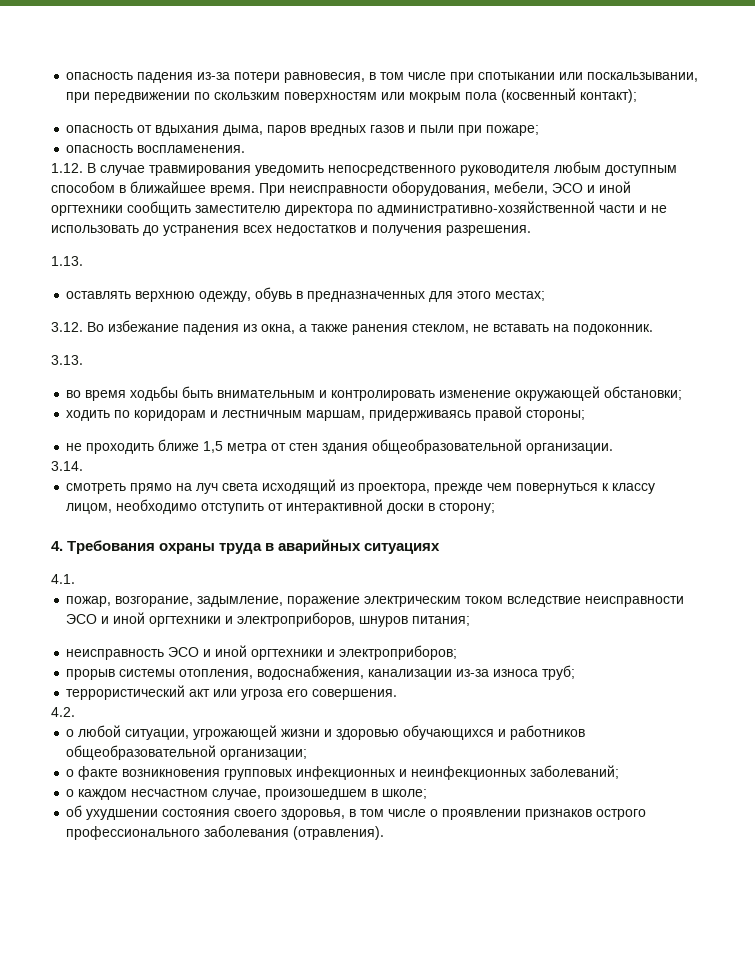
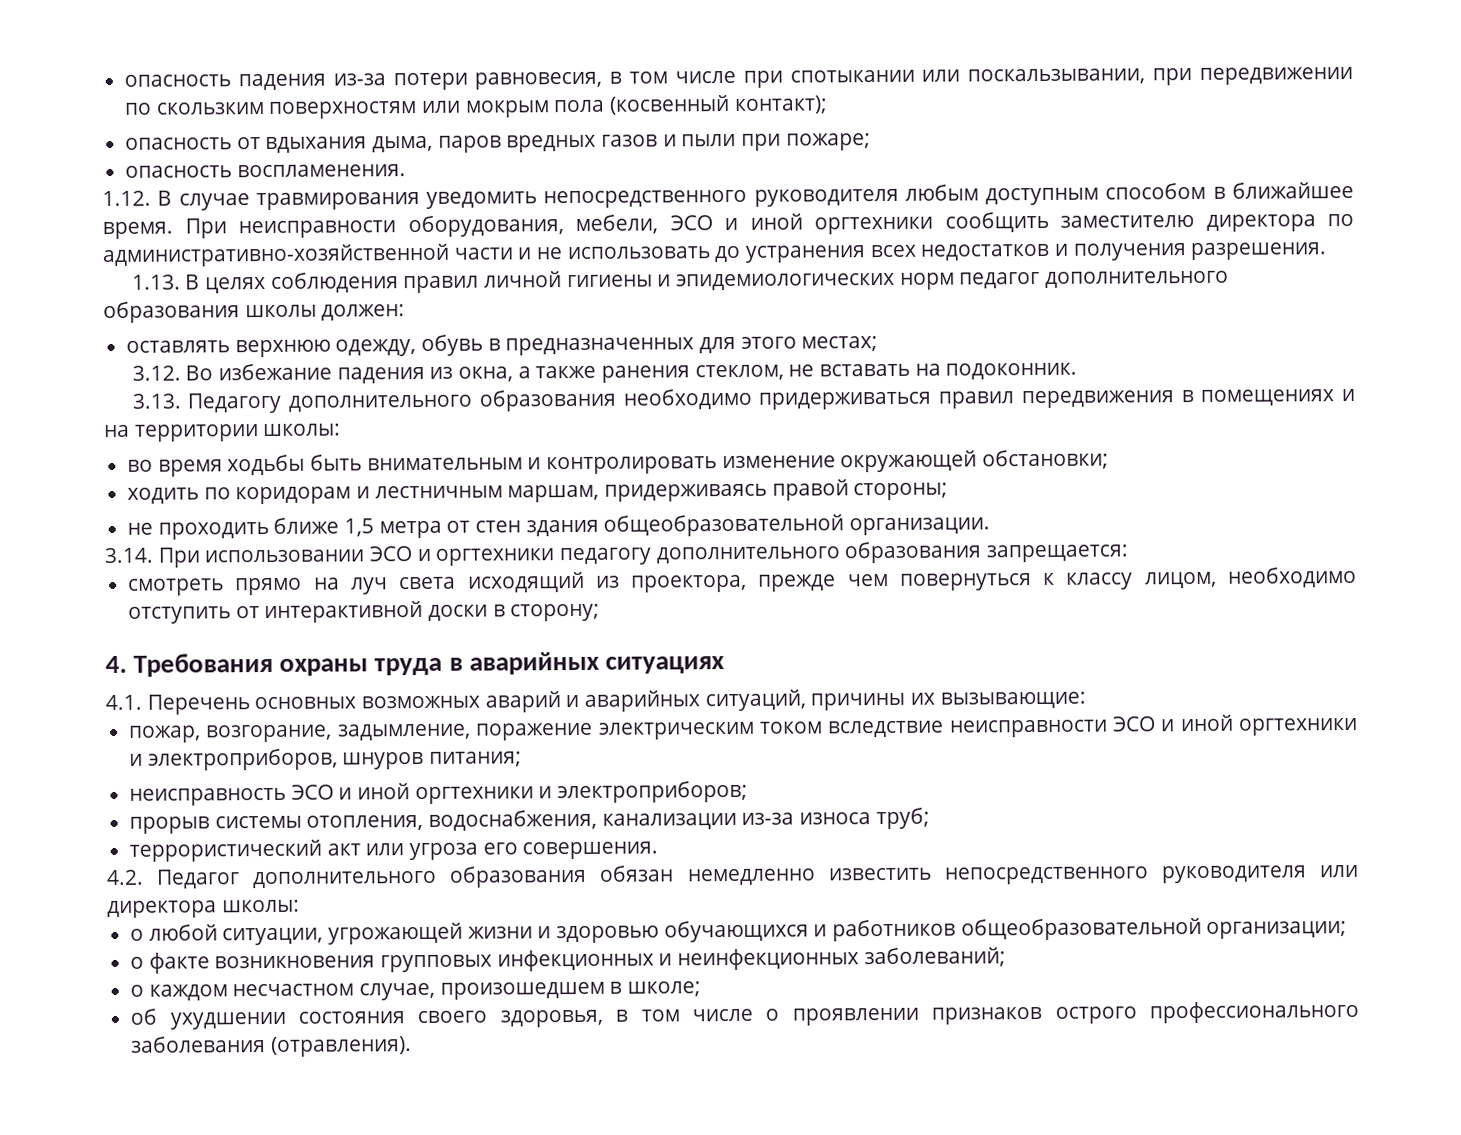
- 1.13.
+ 1.13. В целях соблюдения правил личной гигиены и эпидемиологических норм педагог дополнительного образования школы должен:
- 3.13.
+ 3.13. Педагогу дополнительного образования необходимо придерживаться правил передвижения в помещениях и на территории школы:
- 3.14.
+ 3.14. При использовании ЭСО и оргтехники педагогу дополнительного образования запрещается:
- 4.1.
+ 4.1. Перечень основных возможных аварий и аварийных ситуаций, причины их вызывающие:
- 4.2.
+ 4.2. Педагог дополнительного образования обязан немедленно известить непосредственного руководителя или директора школы:

